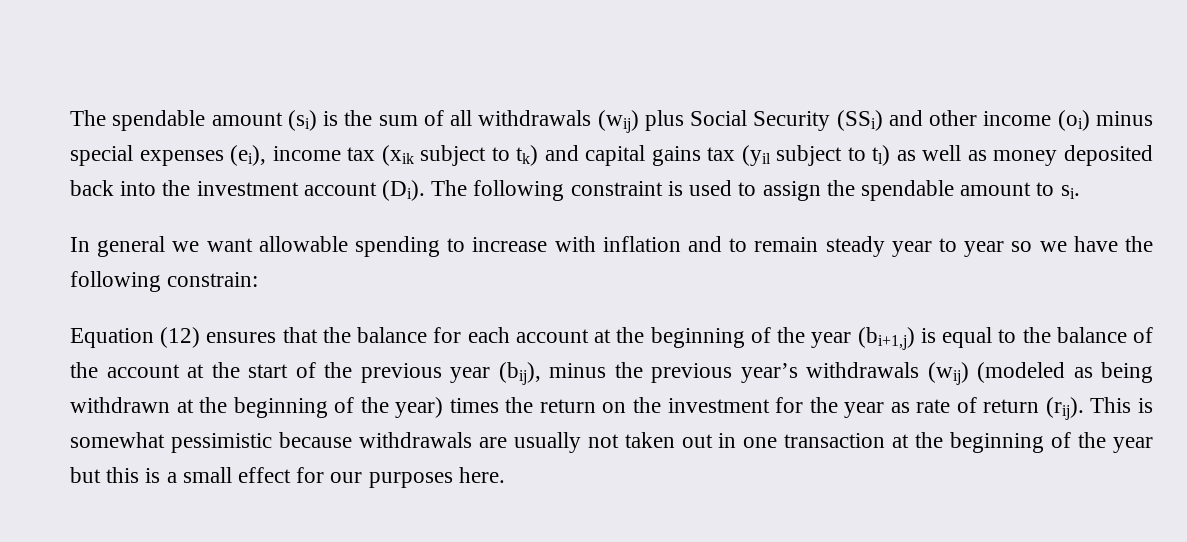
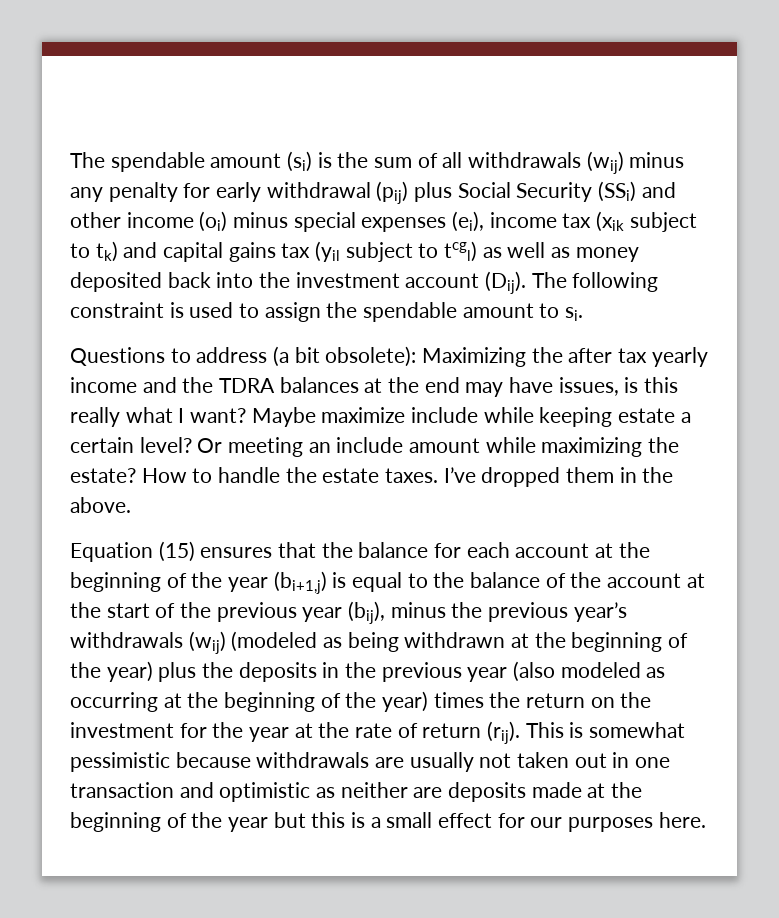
- The spendable amount (si) is the sum of all withdrawals (wij) plus Social Security (SSi) and other income (oi) minus special expenses (ei), income tax (xik subject to tk) and capital gains tax (yil subject to tl) as well as money deposited back into the investment account (Di). The following constraint is used to assign the spendable amount to si.
+ The spendable amount (si) is the sum of all withdrawals (wij) minus any penalty for early withdrawal (pij) plus Social Security (SSi) and other income (oi) minus special expenses (ei), income tax (xik subject to tk) and capital gains tax (yil subject to tcgl) as well as money deposited back into the investment account (Dij). The following constraint is used to assign the spendable amount to si.
- In general we want allowable spending to increase with inflation and to remain steady year to year so we have the following constrain:
+ Questions to address (a bit obsolete): Maximizing the after tax yearly income and the TDRA balances at the end may have issues, is this really what I want? Maybe maximize include while keeping estate a certain level? Or meeting an include amount while maximizing the estate? How to handle the estate taxes. I’ve dropped them in the above.
- Equation (12) ensures that the balance for each account at the beginning of the year (bi+1,j) is equal to the balance of the account at the start of the previous year (bij), minus the previous year’s withdrawals (wij) (modeled as being withdrawn at the beginning of the year) times the return on the investment for the year as rate of return (rij).
+ Equation (15) ensures that the balance for each account at the beginning of the year (bi+1,j) is equal to the balance of the account at the start of the previous year (bij), minus the previous year’s withdrawals (wij) (modeled as being withdrawn at the beginning of the year) plus the deposits in the previous year (also modeled as occurring at the beginning of the year) times the return on the investment for the year at the rate of return (rij).
- This is somewhat pessimistic because withdrawals are usually not taken out in one transaction at the beginning of the year but this is a small effect for our purposes here.
+ This is somewhat pessimistic because withdrawals are usually not taken out in one transaction and optimistic as neither are deposits made at the beginning of the year but this is a small effect for our purposes here.

